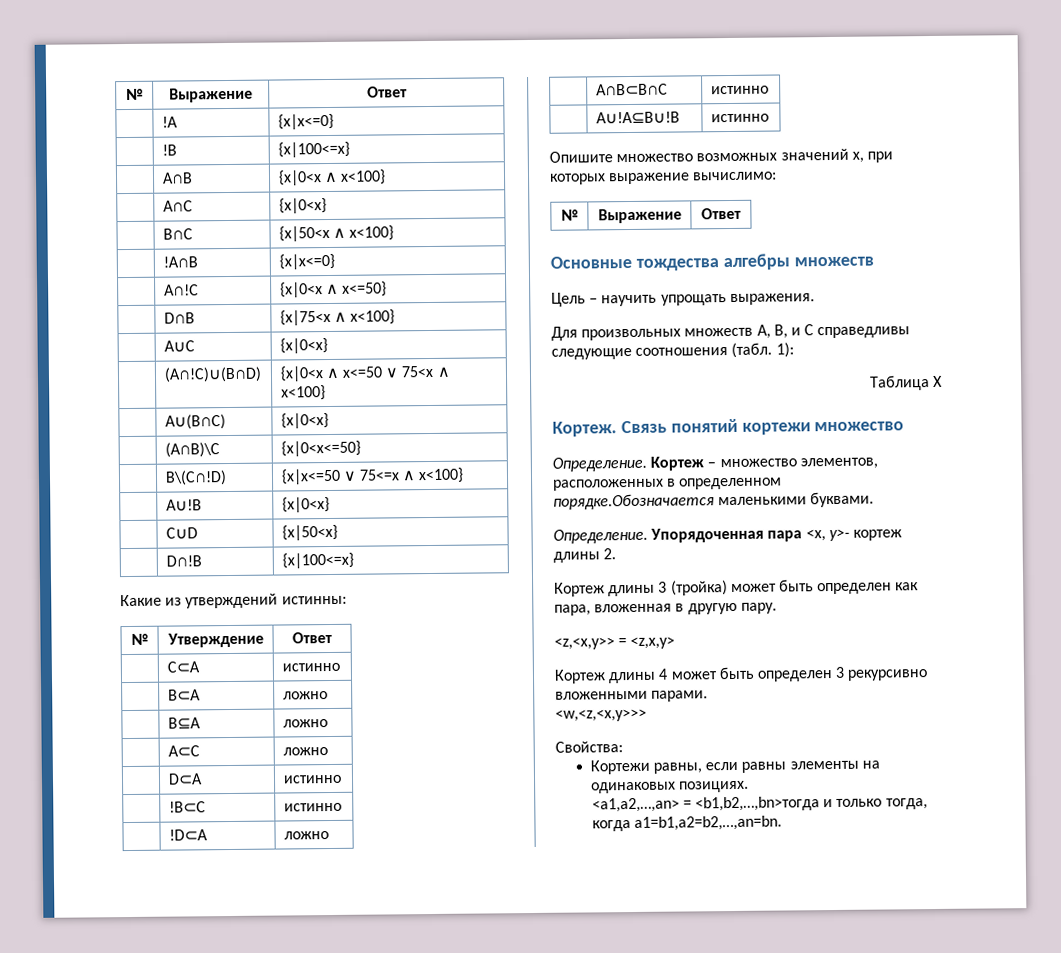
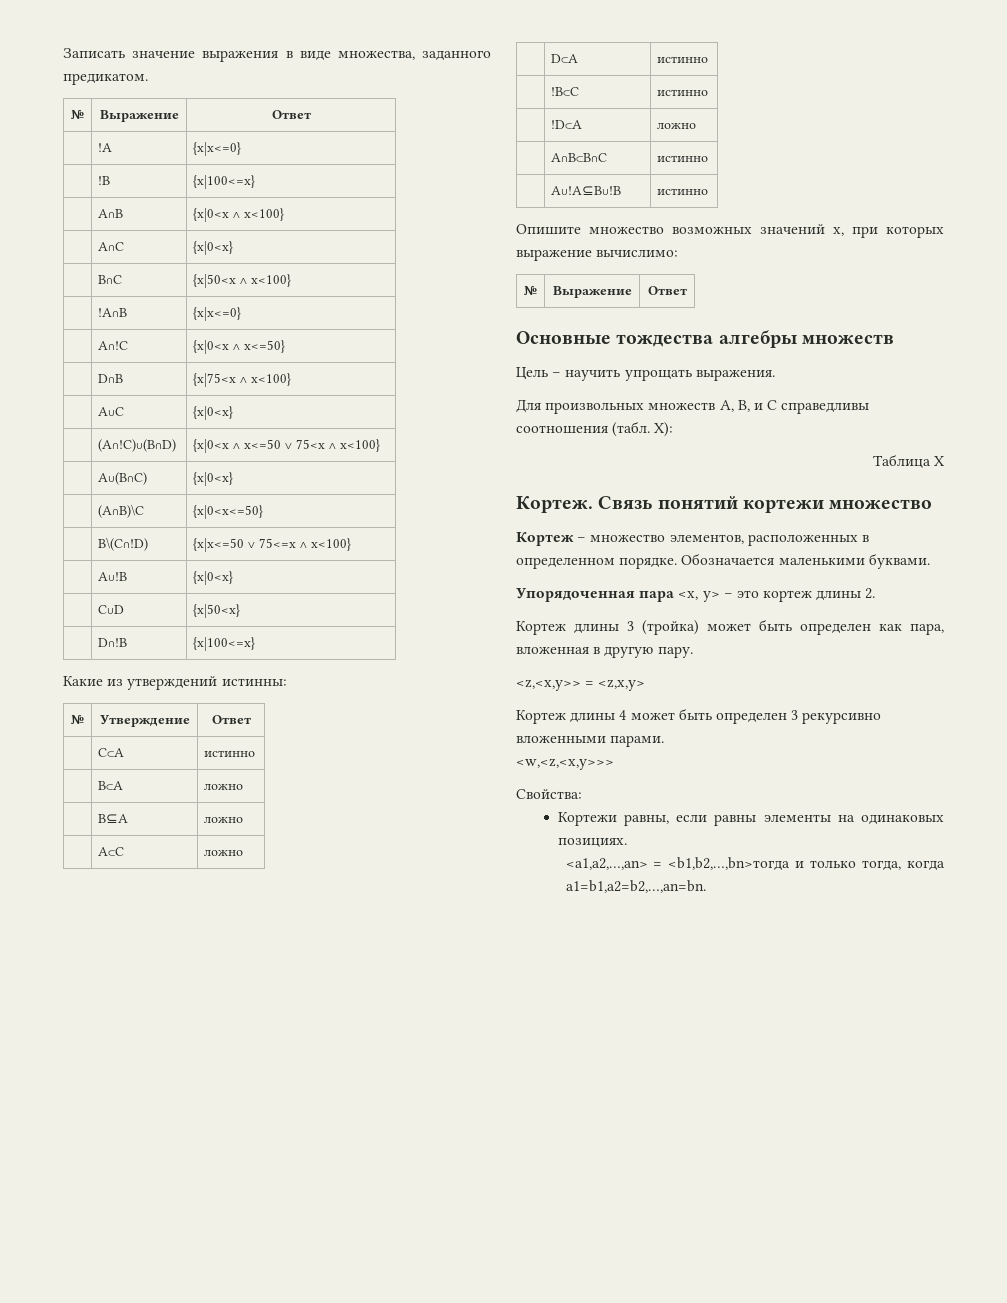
+ Записать значение выражения в виде множества, заданного предикатом.
- Для произвольных множеств А, В, и С справедливы следующие соотношения (табл.
+ Для произвольных множеств А, В, и С справедливы соотношения (табл.
- 1):
+ Х):
  Связь понятий кортежи множество
- Определение. Кортеж – множество элементов, расположенных в определенном порядке.Обозначается маленькими буквами.
- Определение. Упорядоченная пара <x, y>- кортеж длины 2.
+ Кортеж – множество элементов, расположенных в определенном порядке. Обозначается маленькими буквами.
+ Упорядоченная пара <x, y> – это кортеж длины 2.

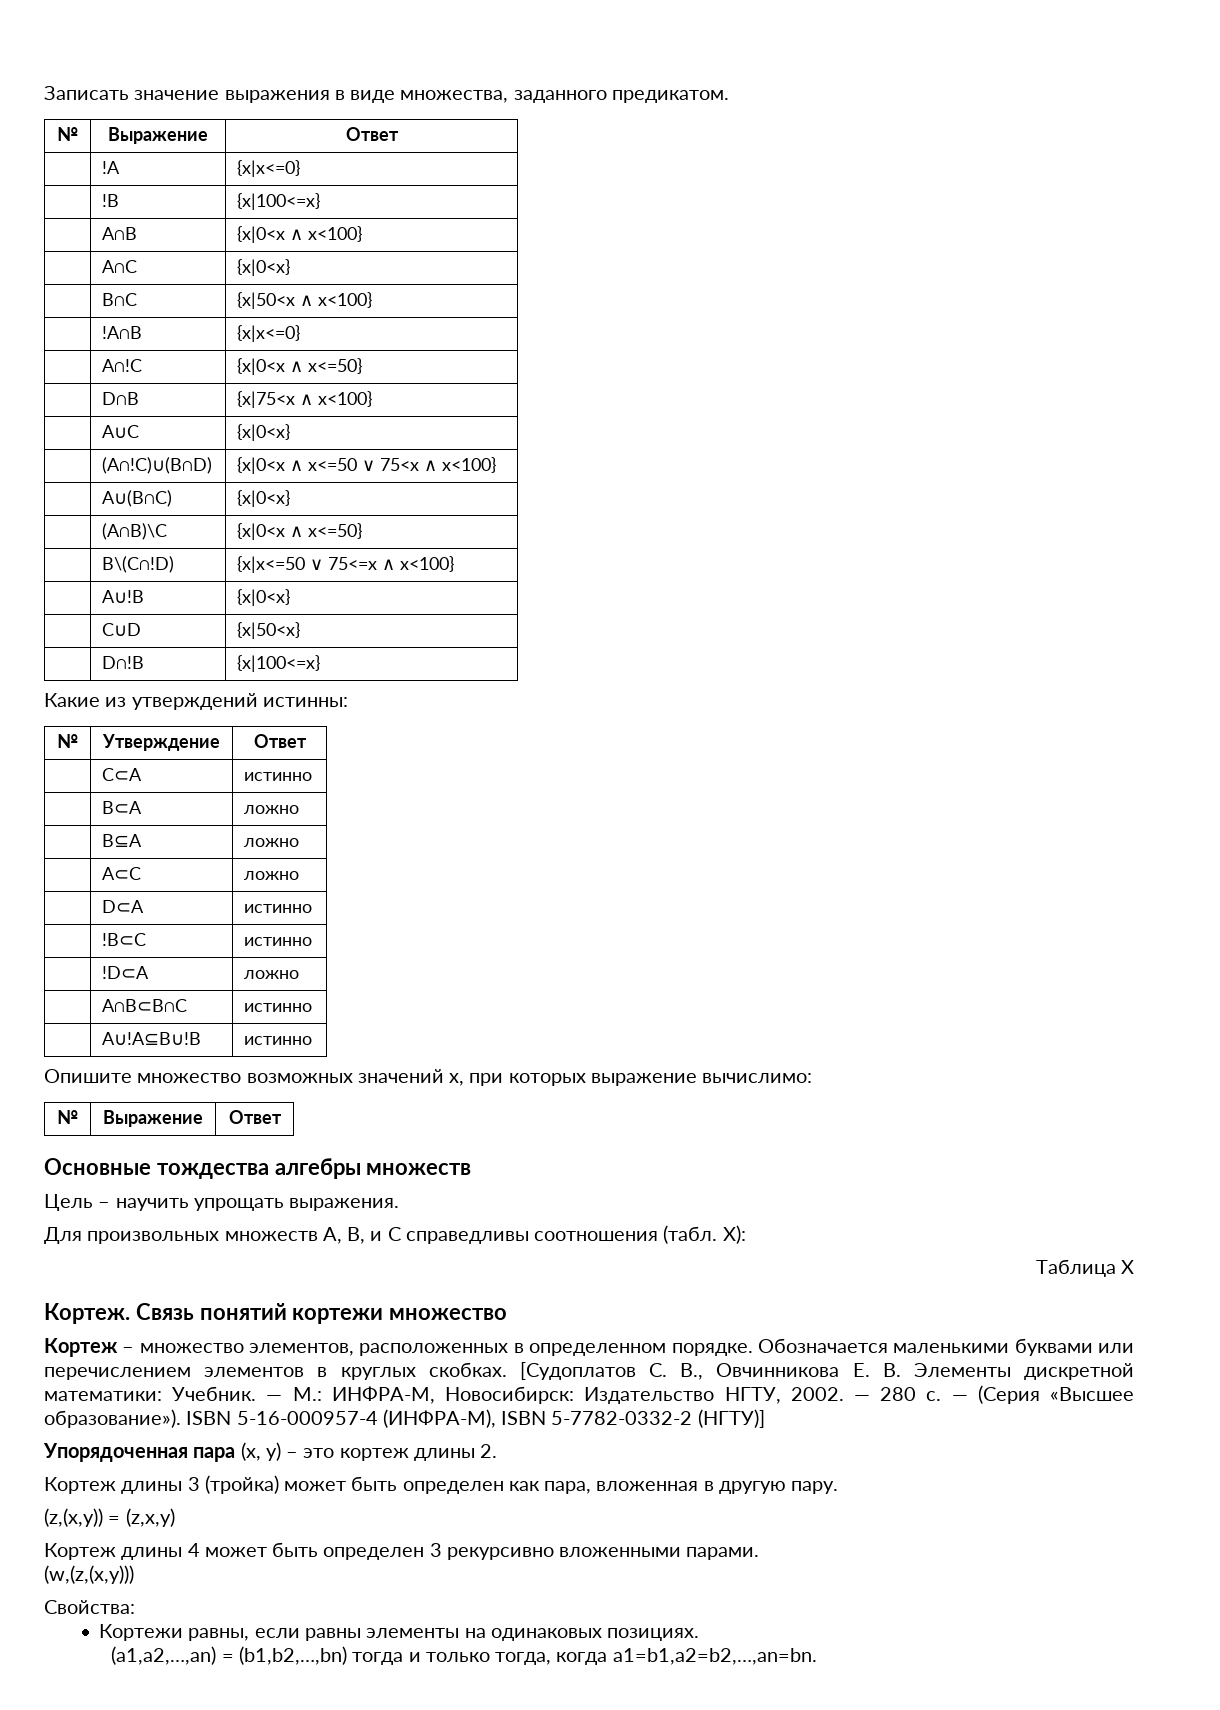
- | (A∩B)\C | {x|0<x<=50}
+ | (A∩B)\C | {x|0<x ∧ x<=50}
- Обозначается маленькими буквами.
+ Обозначается маленькими буквами или перечислением элементов в круглых скобках. [Судоплатов С. В., Овчинникова Е. В. Элементы дискретной математики: Учебник. — М.: ИНФРА-М, Новосибирск: Издательство НГТУ, 2002. — 280 с. — (Серия «Высшее образование»). ISBN 5-16-000957-4 (ИНФРА-М), ISBN 5-7782-0332-2 (НГТУ)]
- Упорядоченная пара <x, y> – это кортеж длины 2.
+ Упорядоченная пара (x, y) – это кортеж длины 2.
- <z,<x,y>> = <z,x,y>
+ (z,(x,y)) = (z,x,y)
- <w,<z,<x,y>>>
+ (w,(z,(x,y)))
- <a1,a2,…,an> = <b1,b2,…,bn>тогда и только тогда, когда a1=b1,a2=b2,…,an=bn.
+ (a1,a2,…,an) = (b1,b2,…,bn) тогда и только тогда, когда a1=b1,a2=b2,…,an=bn.

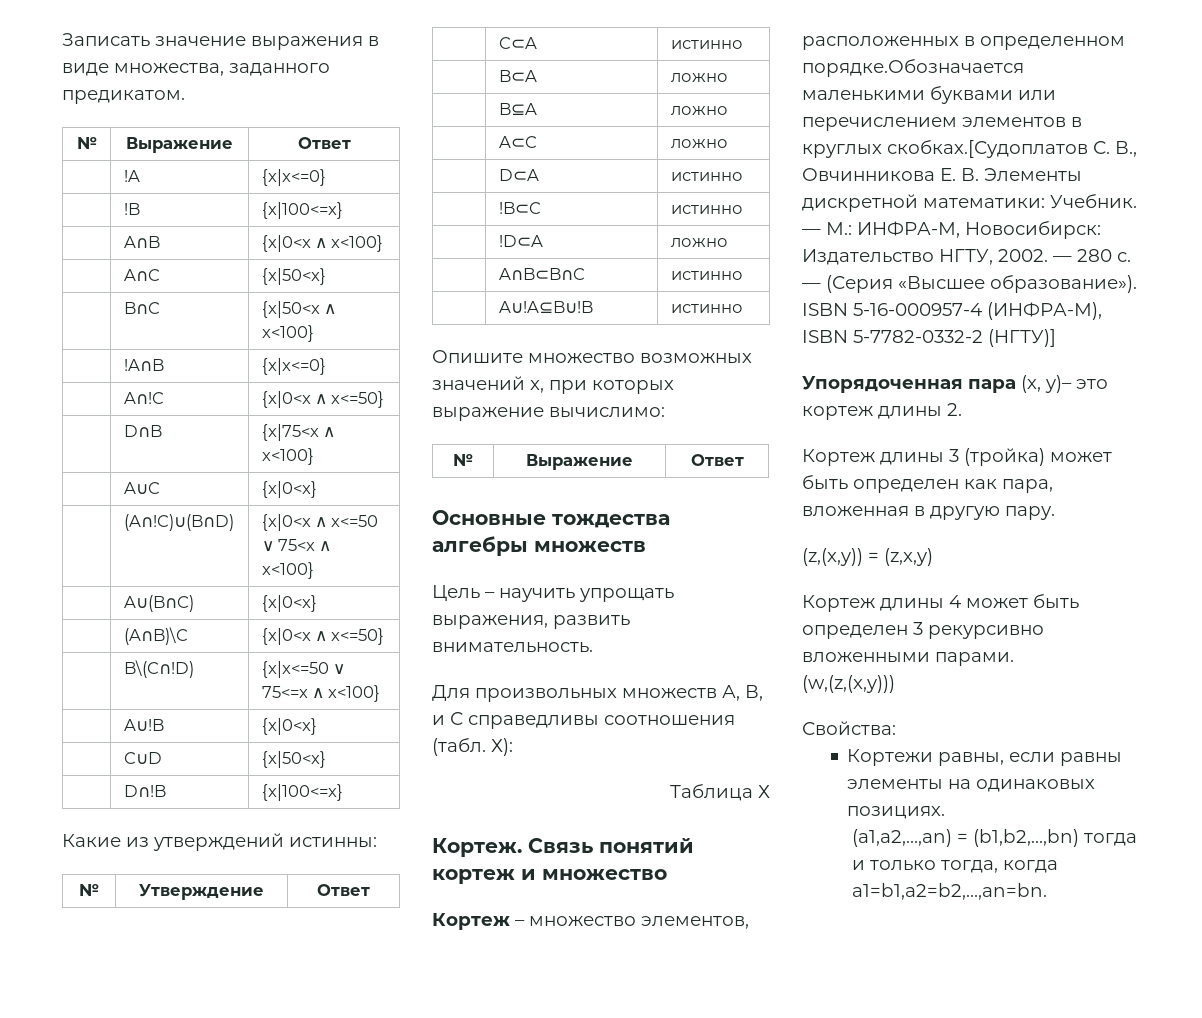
- | A∩C | {x|0<x}
+ | A∩C | {x|50<x}
- Цель – научить упрощать выражения.
+ Цель – научить упрощать выражения, развить внимательность.
- Связь понятий кортежи множество
+ Связь понятий кортеж и множество
- Кортеж – множество элементов, расположенных в определенном порядке. Обозначается маленькими буквами или перечислением элементов в круглых скобках. [Судоплатов С. В., Овчинникова Е. В. Элементы дискретной математики: Учебник.
+ Кортеж – множество элементов, расположенных в определенном порядке.Обозначается маленькими буквами или перечислением элементов в круглых скобках.[Судоплатов С. В., Овчинникова Е. В. Элементы дискретной математики: Учебник.
- Упорядоченная пара (x, y) – это кортеж длины 2.
+ Упорядоченная пара (x, y)– это кортеж длины 2.

